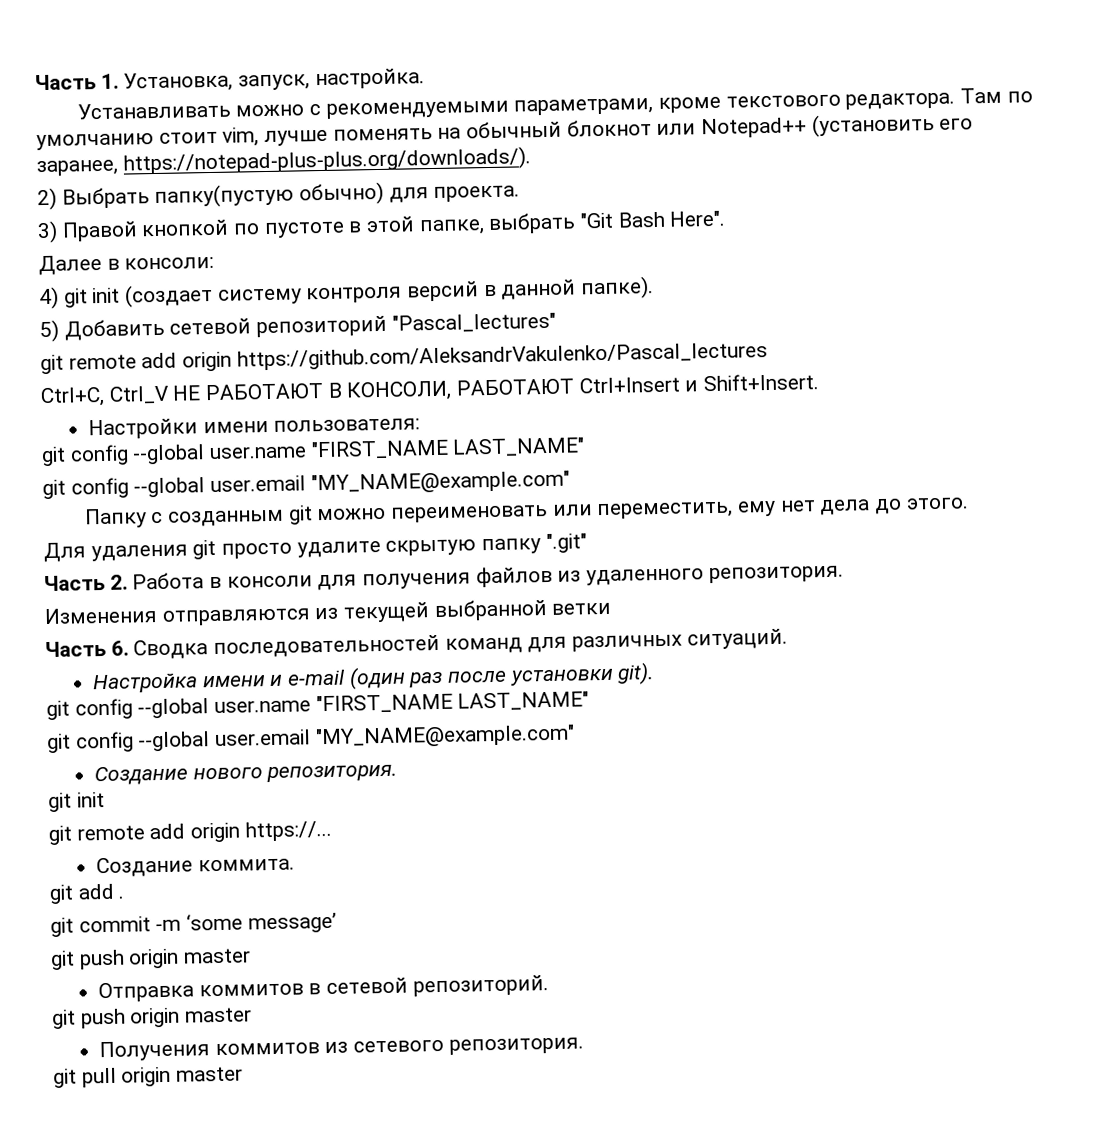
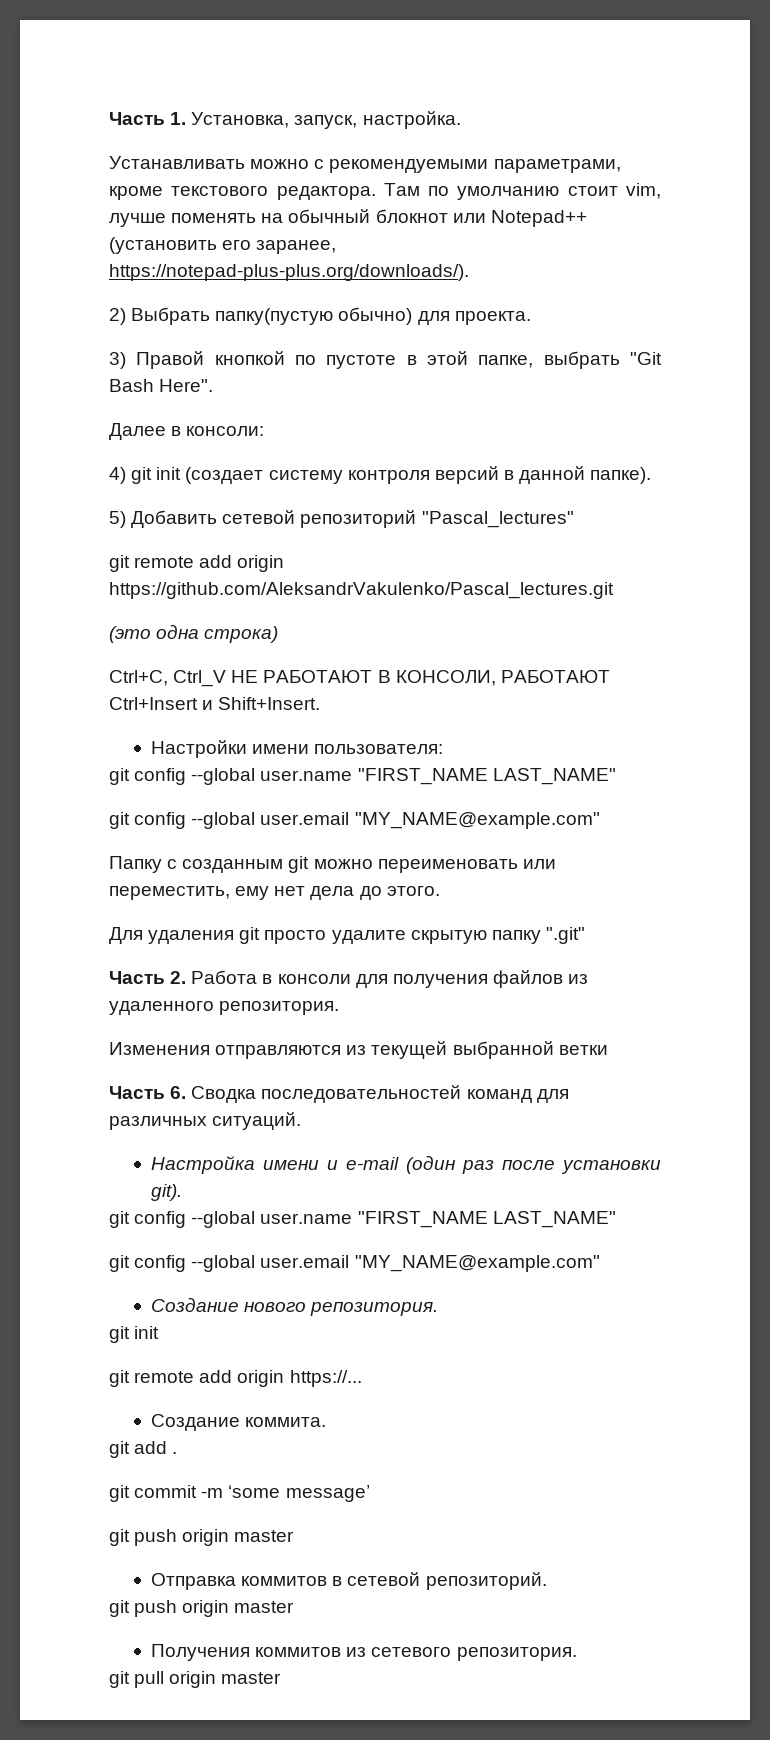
- git remote add origin https://github.com/AleksandrVakulenko/Pascal_lectures
+ git remote add origin https://github.com/AleksandrVakulenko/Pascal_lectures.git
+ (это одна строка)

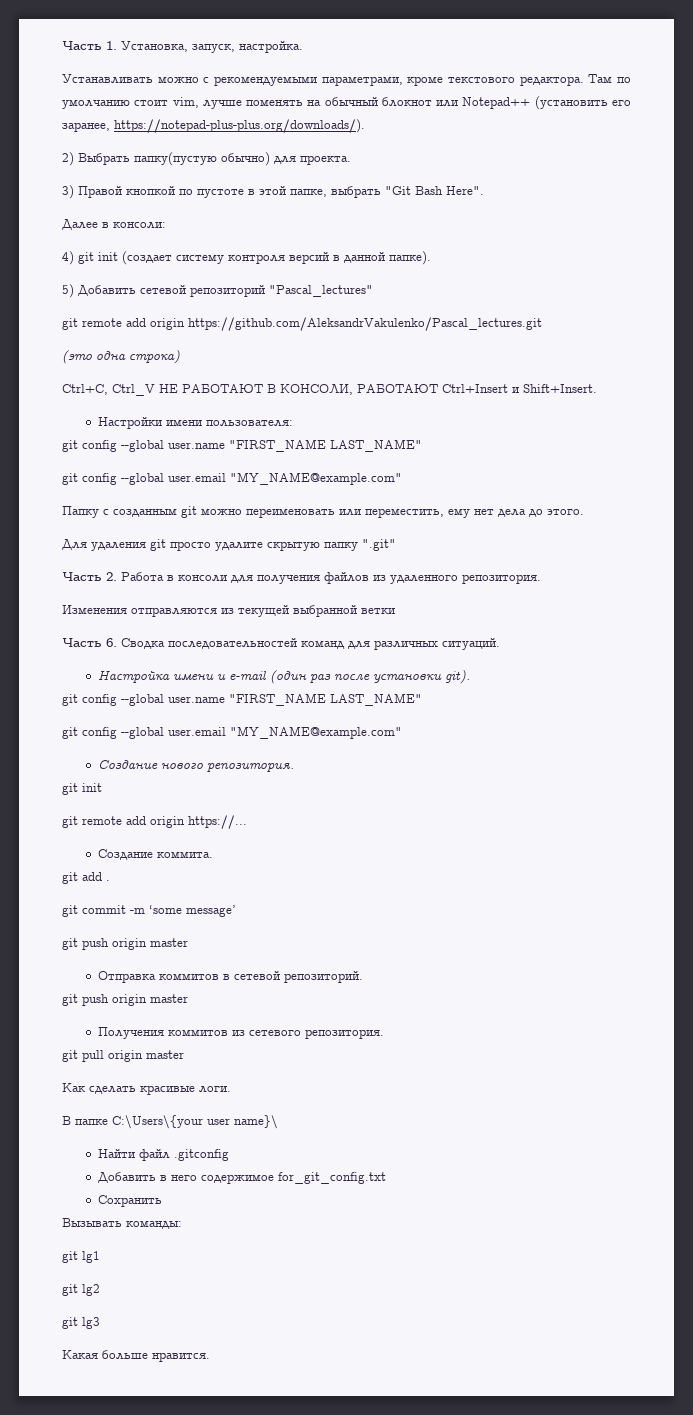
+ Как сделать красивые логи.
+ В папке C:\Users\{your user name}\
+ Найти файл .gitconfig
+ Добавить в него содержимое for_git_config.txt
+ Сохранить
+ Вызывать команды:
+ git lg1
+ git lg2
+ git lg3
+ Какая больше нравится.

